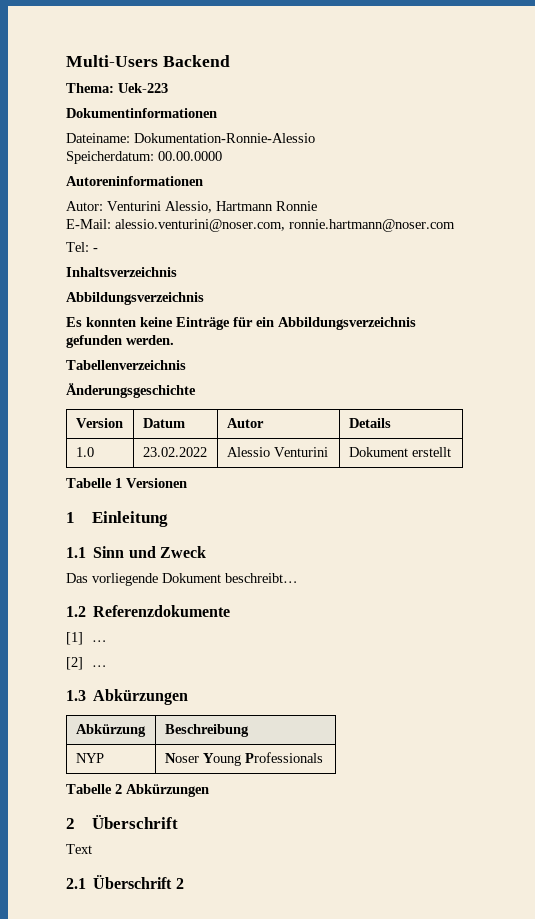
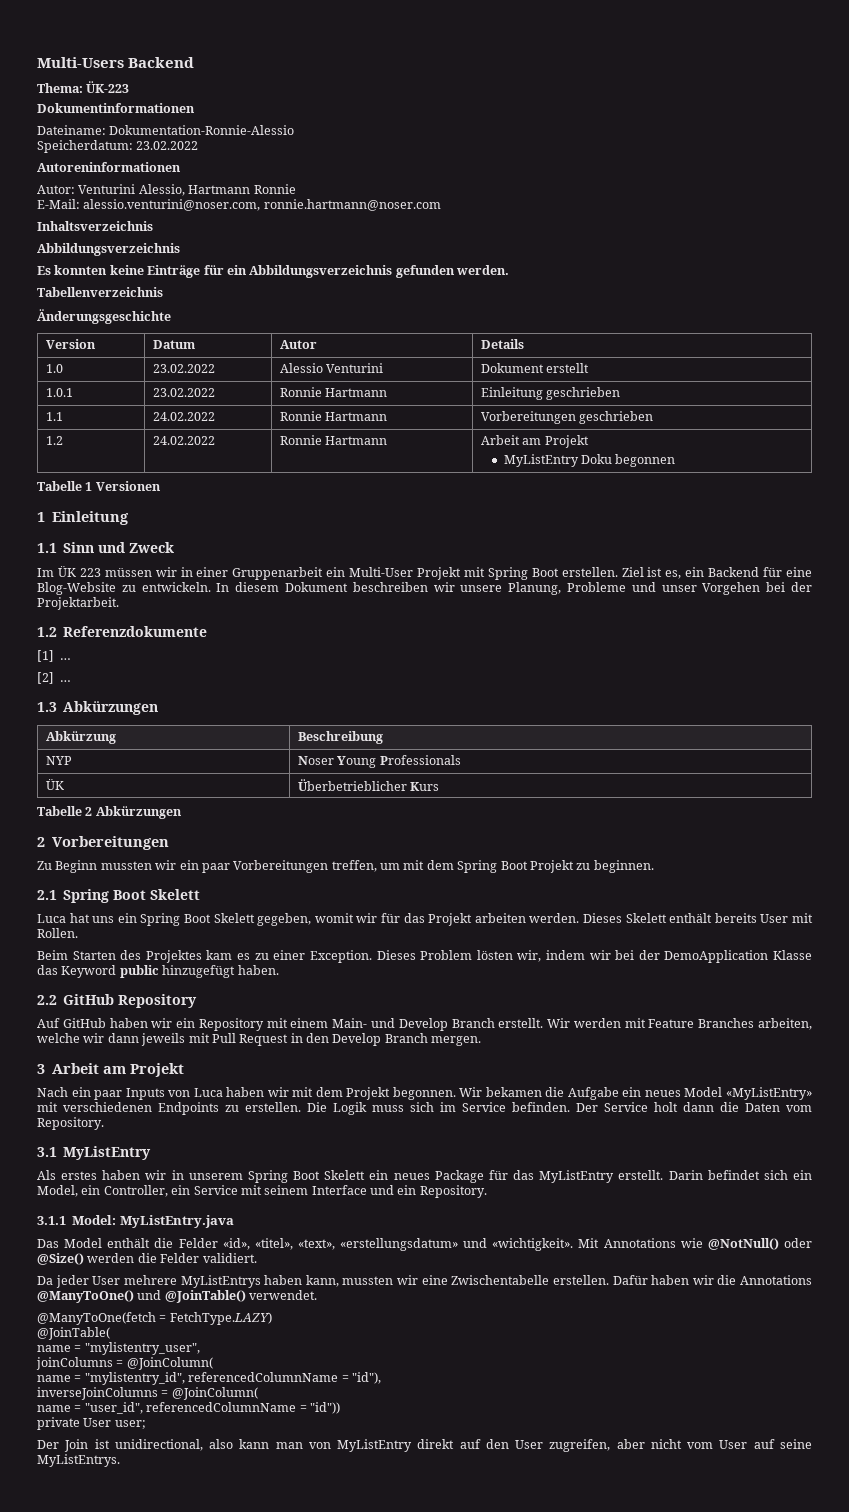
- Thema: Uek-223
+ Thema: ÜK-223
- Speicherdatum: 00.00.0000
+ Speicherdatum: 23.02.2022
- Tel: -
+ 1.0.1 | 23.02.2022 | Ronnie Hartmann | Einleitung geschrieben
+ 1.1 | 24.02.2022 | Ronnie Hartmann | Vorbereitungen geschrieben
+ 1.2 | 24.02.2022 | Ronnie Hartmann | Arbeit am Projekt
+ MyListEntry Doku begonnen
- Das vorliegende Dokument beschreibt…
+ Im ÜK 223 müssen wir in einer Gruppenarbeit ein Multi-User Projekt mit Spring Boot erstellen. Ziel ist es, ein Backend für eine Blog-Website zu entwickeln. In diesem Dokument beschreiben wir unsere Planung, Probleme und unser Vorgehen bei der Projektarbeit.
+ ÜK | Überbetrieblicher Kurs
- 2 Überschrift
- Text
- 2.1 Überschrift 2
+ 2 Vorbereitungen
+ Zu Beginn mussten wir ein paar Vorbereitungen treffen, um mit dem Spring Boot Projekt zu beginnen.
+ 2.1 Spring Boot Skelett
+ Luca hat uns ein Spring Boot Skelett gegeben, womit wir für das Projekt arbeiten werden. Dieses Skelett enthält bereits User mit Rollen.
+ Beim Starten des Projektes kam es zu einer Exception. Dieses Problem lösten wir, indem wir bei der DemoApplication Klasse das Keyword public hinzugefügt haben.
+ 2.2 GitHub Repository
+ Auf GitHub haben wir ein Repository mit einem Main- und Develop Branch erstellt. Wir werden mit Feature Branches arbeiten, welche wir dann jeweils mit Pull Request in den Develop Branch mergen.
+ 3 Arbeit am Projekt
+ Nach ein paar Inputs von Luca haben wir mit dem Projekt begonnen. Wir bekamen die Aufgabe ein neues Model «MyListEntry» mit verschiedenen Endpoints zu erstellen. Die Logik muss sich im Service befinden. Der Service holt dann die Daten vom Repository.
+ 3.1 MyListEntry
+ Als erstes haben wir in unserem Spring Boot Skelett ein neues Package für das MyListEntry erstellt. Darin befindet sich ein Model, ein Controller, ein Service mit seinem Interface und ein Repository.
+ 3.1.1 Model: MyListEntry.java
+ Das Model enthält die Felder «id», «titel», «text», «erstellungsdatum» und «wichtigkeit». Mit Annotations wie @NotNull() oder @Size() werden die Felder validiert.
+ Da jeder User mehrere MyListEntrys haben kann, mussten wir eine Zwischentabelle erstellen. Dafür haben wir die Annotations @ManyToOne() und @JoinTable() verwendet.
+ @ManyToOne(fetch = FetchType.LAZY)
+ @JoinTable(
+ name = "mylistentry_user",
+ joinColumns = @JoinColumn(
+ name = "mylistentry_id", referencedColumnName = "id"),
+ inverseJoinColumns = @JoinColumn(
+ name = "user_id", referencedColumnName = "id"))
+ private User user;
+ Der Join ist unidirectional, also kann man von MyListEntry direkt auf den User zugreifen, aber nicht vom User auf seine MyListEntrys.

